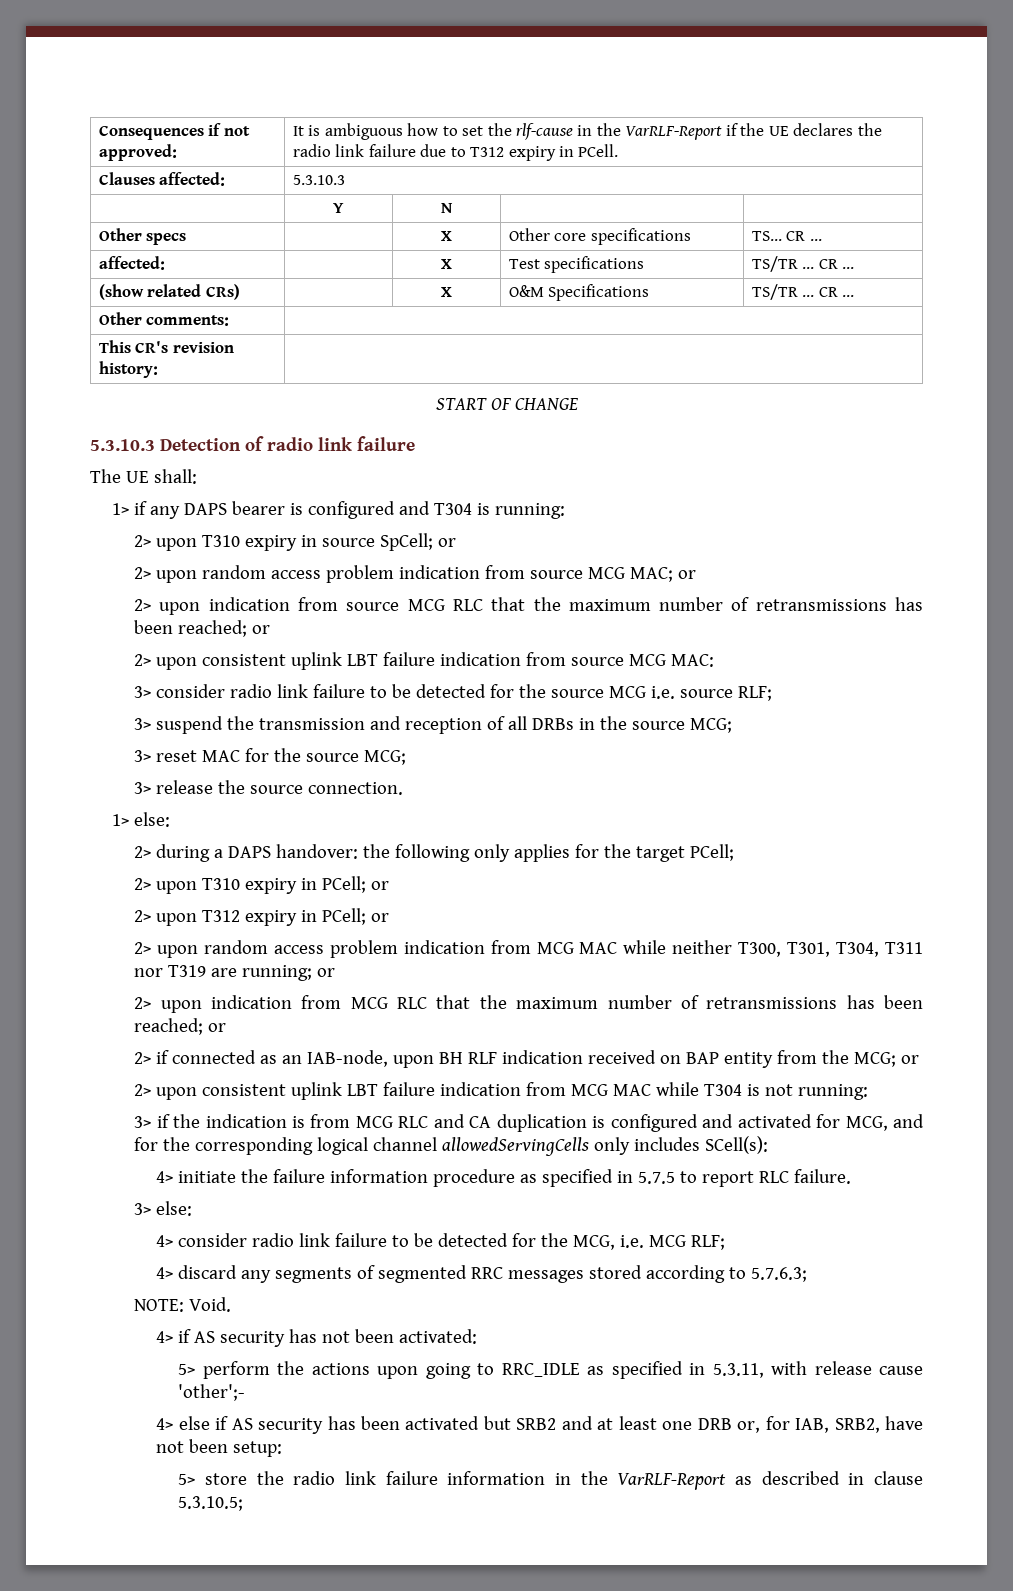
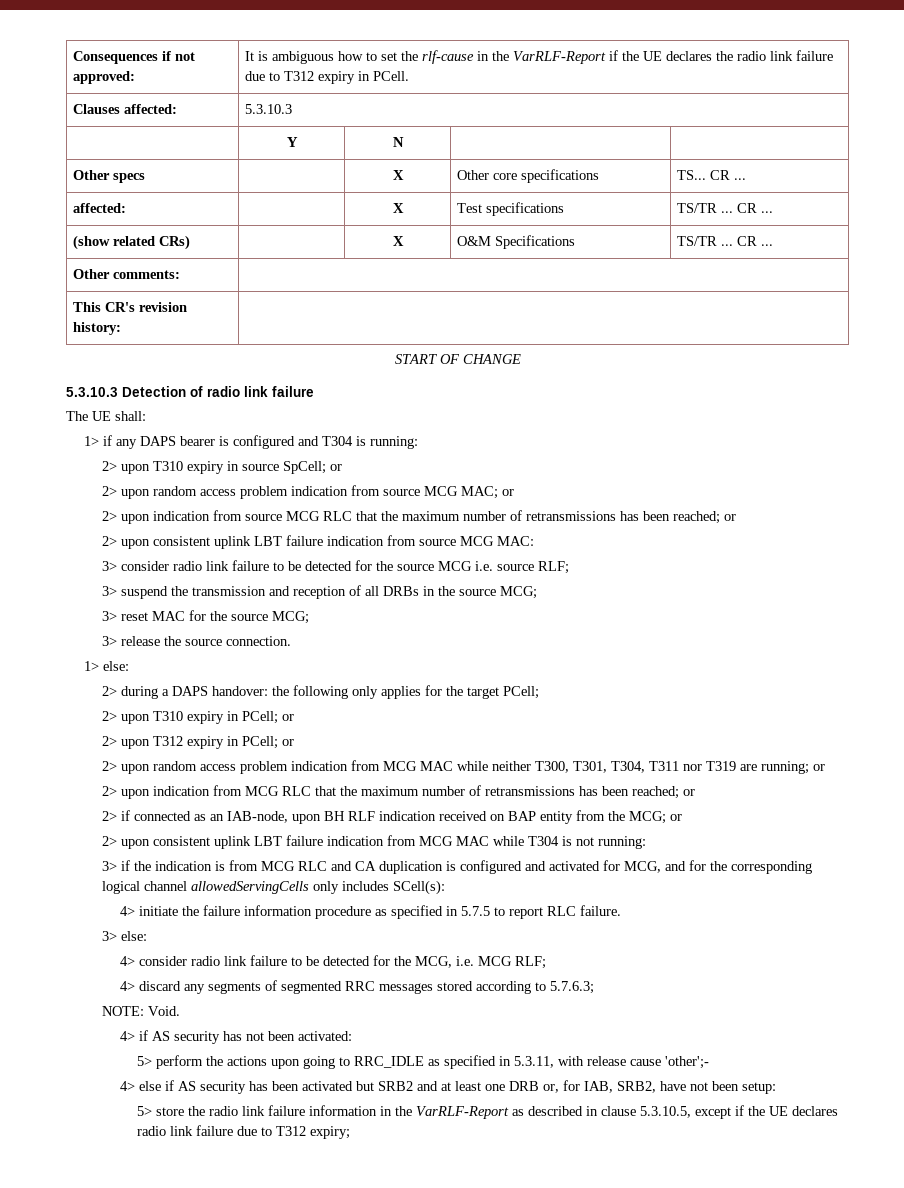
- 5> store the radio link failure information in the VarRLF-Report as described in clause 5.3.10.5;
+ 5> store the radio link failure information in the VarRLF-Report as described in clause 5.3.10.5, except if the UE declares radio link failure due to T312 expiry;

